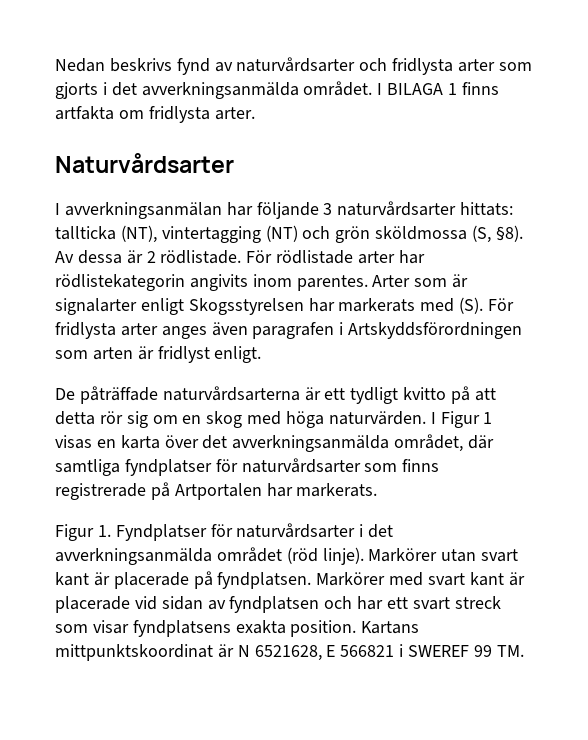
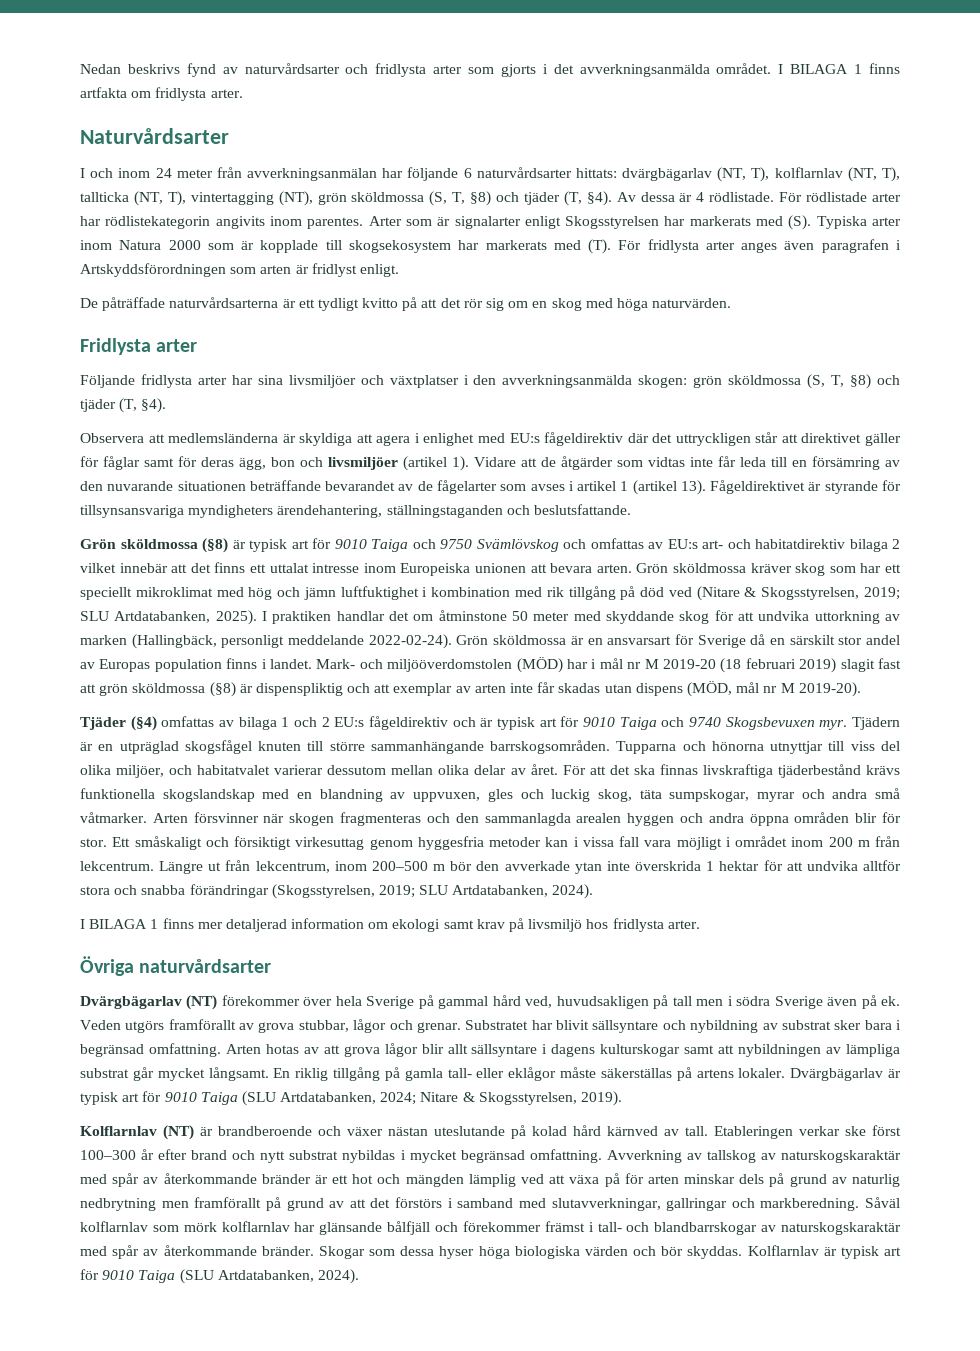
- I avverkningsanmälan har följande 3 naturvårdsarter hittats: tallticka (NT), vintertagging (NT) och grön sköldmossa (S, §8).
+ I och inom 24 meter från avverkningsanmälan har följande 6 naturvårdsarter hittats: dvärgbägarlav (NT, T), kolflarnlav (NT, T), tallticka (NT, T), vintertagging (NT), grön sköldmossa (S, T, §8) och tjäder (T, §4).
- Av dessa är 2 rödlistade.
+ Av dessa är 4 rödlistade.
- Arter som är signalarter enligt Skogsstyrelsen har markerats med (S). För fridlysta arter anges även paragrafen i Artskyddsförordningen som arten är fridlyst enligt.
+ Arter som är signalarter enligt Skogsstyrelsen har markerats med (S). Typiska arter inom Natura 2000 som är kopplade till skogsekosystem har markerats med (T). För fridlysta arter anges även paragrafen i Artskyddsförordningen som arten är fridlyst enligt.
- De påträffade naturvårdsarterna är ett tydligt kvitto på att detta rör sig om en skog med höga naturvärden. I Figur 1 visas en karta över det avverkningsanmälda området, där samtliga fyndplatser för naturvårdsarter som finns registrerade på Artportalen har markerats.
- Figur 1. Fyndplatser för naturvårdsarter i det avverkningsanmälda området (röd linje). Markörer utan svart kant är placerade på fyndplatsen. Markörer med svart kant är placerade vid sidan av fyndplatsen och har ett svart streck som visar fyndplatsens exakta position. Kartans mittpunktskoordinat är N 6521628, E 566821 i SWEREF 99 TM.
+ De påträffade naturvårdsarterna är ett tydligt kvitto på att det rör sig om en skog med höga naturvärden.
+ Fridlysta arter
+ Följande fridlysta arter har sina livsmiljöer och växtplatser i den avverkningsanmälda skogen: grön sköldmossa (S, T, §8) och tjäder (T, §4).
+ Observera att medlemsländerna är skyldiga att agera i enlighet med EU:s fågeldirektiv där det uttryckligen står att direktivet gäller för fåglar samt för deras ägg, bon och livsmiljöer (artikel 1). Vidare att de åtgärder som vidtas inte får leda till en försämring av den nuvarande situationen beträffande bevarandet av de fågelarter som avses i artikel 1 (artikel 13). Fågeldirektivet är styrande för tillsynsansvariga myndigheters ärendehantering, ställningstaganden och beslutsfattande.
+ Grön sköldmossa (§8) är typisk art för 9010 Taiga och 9750 Svämlövskog och omfattas av EU:s art- och habitatdirektiv bilaga 2 vilket innebär att det finns ett uttalat intresse inom Europeiska unionen att bevara arten. Grön sköldmossa kräver skog som har ett speciellt mikroklimat med hög och jämn luftfuktighet i kombination med rik tillgång på död ved (Nitare & Skogsstyrelsen, 2019; SLU Artdatabanken, 2025). I praktiken handlar det om åtminstone 50 meter med skyddande skog för att undvika uttorkning av marken (Hallingbäck, personligt meddelande 2022-02-24). Grön sköldmossa är en ansvarsart för Sverige då en särskilt stor andel av Europas population finns i landet. Mark- och miljööverdomstolen (MÖD) har i mål nr M 2019-20 (18 februari 2019) slagit fast att grön sköldmossa (§8) är dispenspliktig och att exemplar av arten inte får skadas utan dispens (MÖD, mål nr M 2019-20).
+ Tjäder (§4) omfattas av bilaga 1 och 2 EU:s fågeldirektiv och är typisk art för 9010 Taiga och 9740 Skogsbevuxen myr. Tjädern är en utpräglad skogsfågel knuten till större sammanhängande barrskogsområden. Tupparna och hönorna utnyttjar till viss del olika miljöer, och habitatvalet varierar dessutom mellan olika delar av året. För att det ska finnas livskraftiga tjäderbestånd krävs funktionella skogslandskap med en blandning av uppvuxen, gles och luckig skog, täta sumpskogar, myrar och andra små våtmarker. Arten försvinner när skogen fragmenteras och den sammanlagda arealen hyggen och andra öppna områden blir för stor. Ett småskaligt och försiktigt virkesuttag genom hyggesfria metoder kan i vissa fall vara möjligt i området inom 200 m från lekcentrum. Längre ut från lekcentrum, inom 200–500 m bör den avverkade ytan inte överskrida 1 hektar för att undvika alltför stora och snabba förändringar (Skogsstyrelsen, 2019; SLU Artdatabanken, 2024).
+ I BILAGA 1 finns mer detaljerad information om ekologi samt krav på livsmiljö hos fridlysta arter.
+ Övriga naturvårdsarter
+ Dvärgbägarlav (NT) förekommer över hela Sverige på gammal hård ved, huvudsakligen på tall men i södra Sverige även på ek. Veden utgörs framförallt av grova stubbar, lågor och grenar. Substratet har blivit sällsyntare och nybildning av substrat sker bara i begränsad omfattning. Arten hotas av att grova lågor blir allt sällsyntare i dagens kulturskogar samt att nybildningen av lämpliga substrat går mycket långsamt. En riklig tillgång på gamla tall- eller eklågor måste säkerställas på artens lokaler. Dvärgbägarlav är typisk art för 9010 Taiga (SLU Artdatabanken, 2024; Nitare & Skogsstyrelsen, 2019).
+ Kolflarnlav (NT) är brandberoende och växer nästan uteslutande på kolad hård kärnved av tall. Etableringen verkar ske först 100–300 år efter brand och nytt substrat nybildas i mycket begränsad omfattning. Avverkning av tallskog av naturskogskaraktär med spår av återkommande bränder är ett hot och mängden lämplig ved att växa på för arten minskar dels på grund av naturlig nedbrytning men framförallt på grund av att det förstörs i samband med slutavverkningar, gallringar och markberedning. Såväl kolflarnlav som mörk kolflarnlav har glänsande bålfjäll och förekommer främst i tall- och blandbarrskogar av naturskogskaraktär med spår av återkommande bränder. Skogar som dessa hyser höga biologiska värden och bör skyddas. Kolflarnlav är typisk art för 9010 Taiga (SLU Artdatabanken, 2024).

